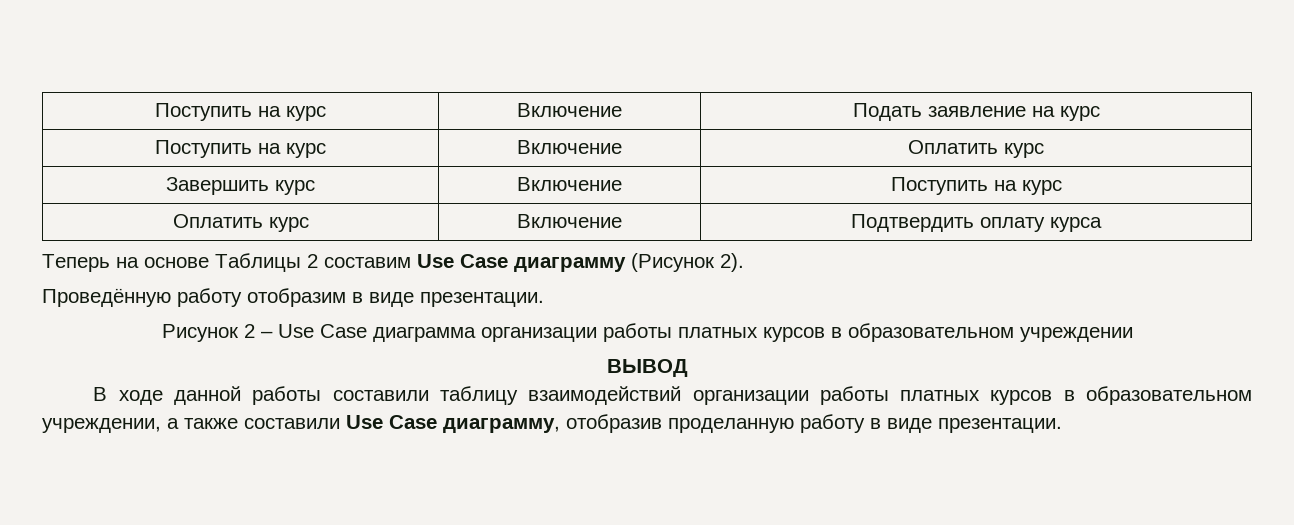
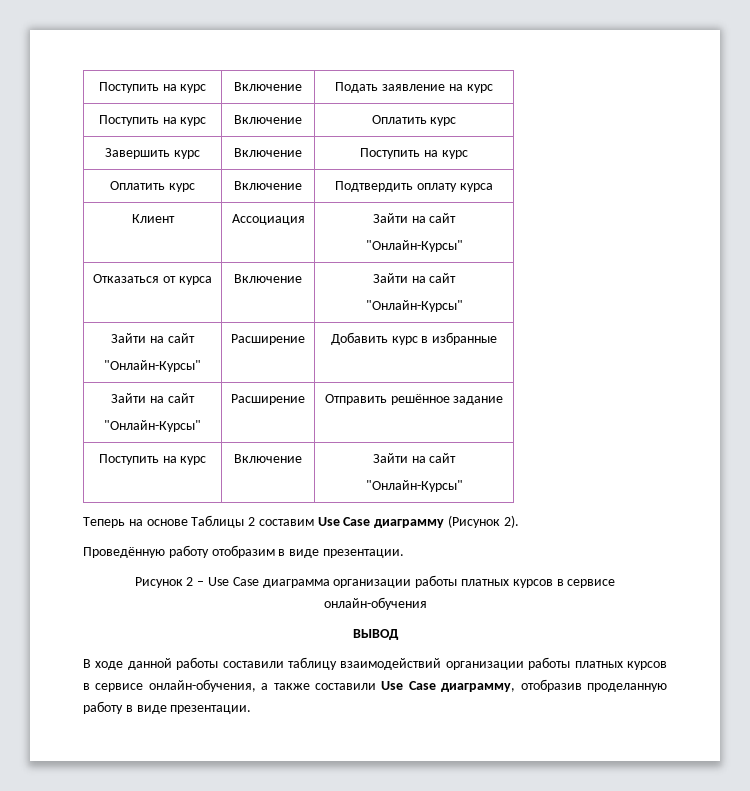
+ Клиент | Ассоциация | Зайти на сайт
+ "Онлайн-Курсы"
+ Отказаться от курса | Включение | Зайти на сайт
+ "Онлайн-Курсы"
+ Зайти на сайт
+ "Онлайн-Курсы" | Расширение | Добавить курс в избранные
+ Зайти на сайт
+ "Онлайн-Курсы" | Расширение | Отправить решённое задание
+ Поступить на курс | Включение | Зайти на сайт
+ "Онлайн-Курсы"
- Рисунок 2 – Use Case диаграмма организации работы платных курсов в образовательном учреждении
+ Рисунок 2 – Use Case диаграмма организации работы платных курсов в сервисе онлайн-обучения
- В ходе данной работы составили таблицу взаимодействий организации работы платных курсов в образовательном учреждении, а также составили Use Case диаграмму, отобразив проделанную работу в виде презентации.
+ В ходе данной работы составили таблицу взаимодействий организации работы платных курсов в сервисе онлайн-обучения, а также составили Use Case диаграмму, отобразив проделанную работу в виде презентации.

